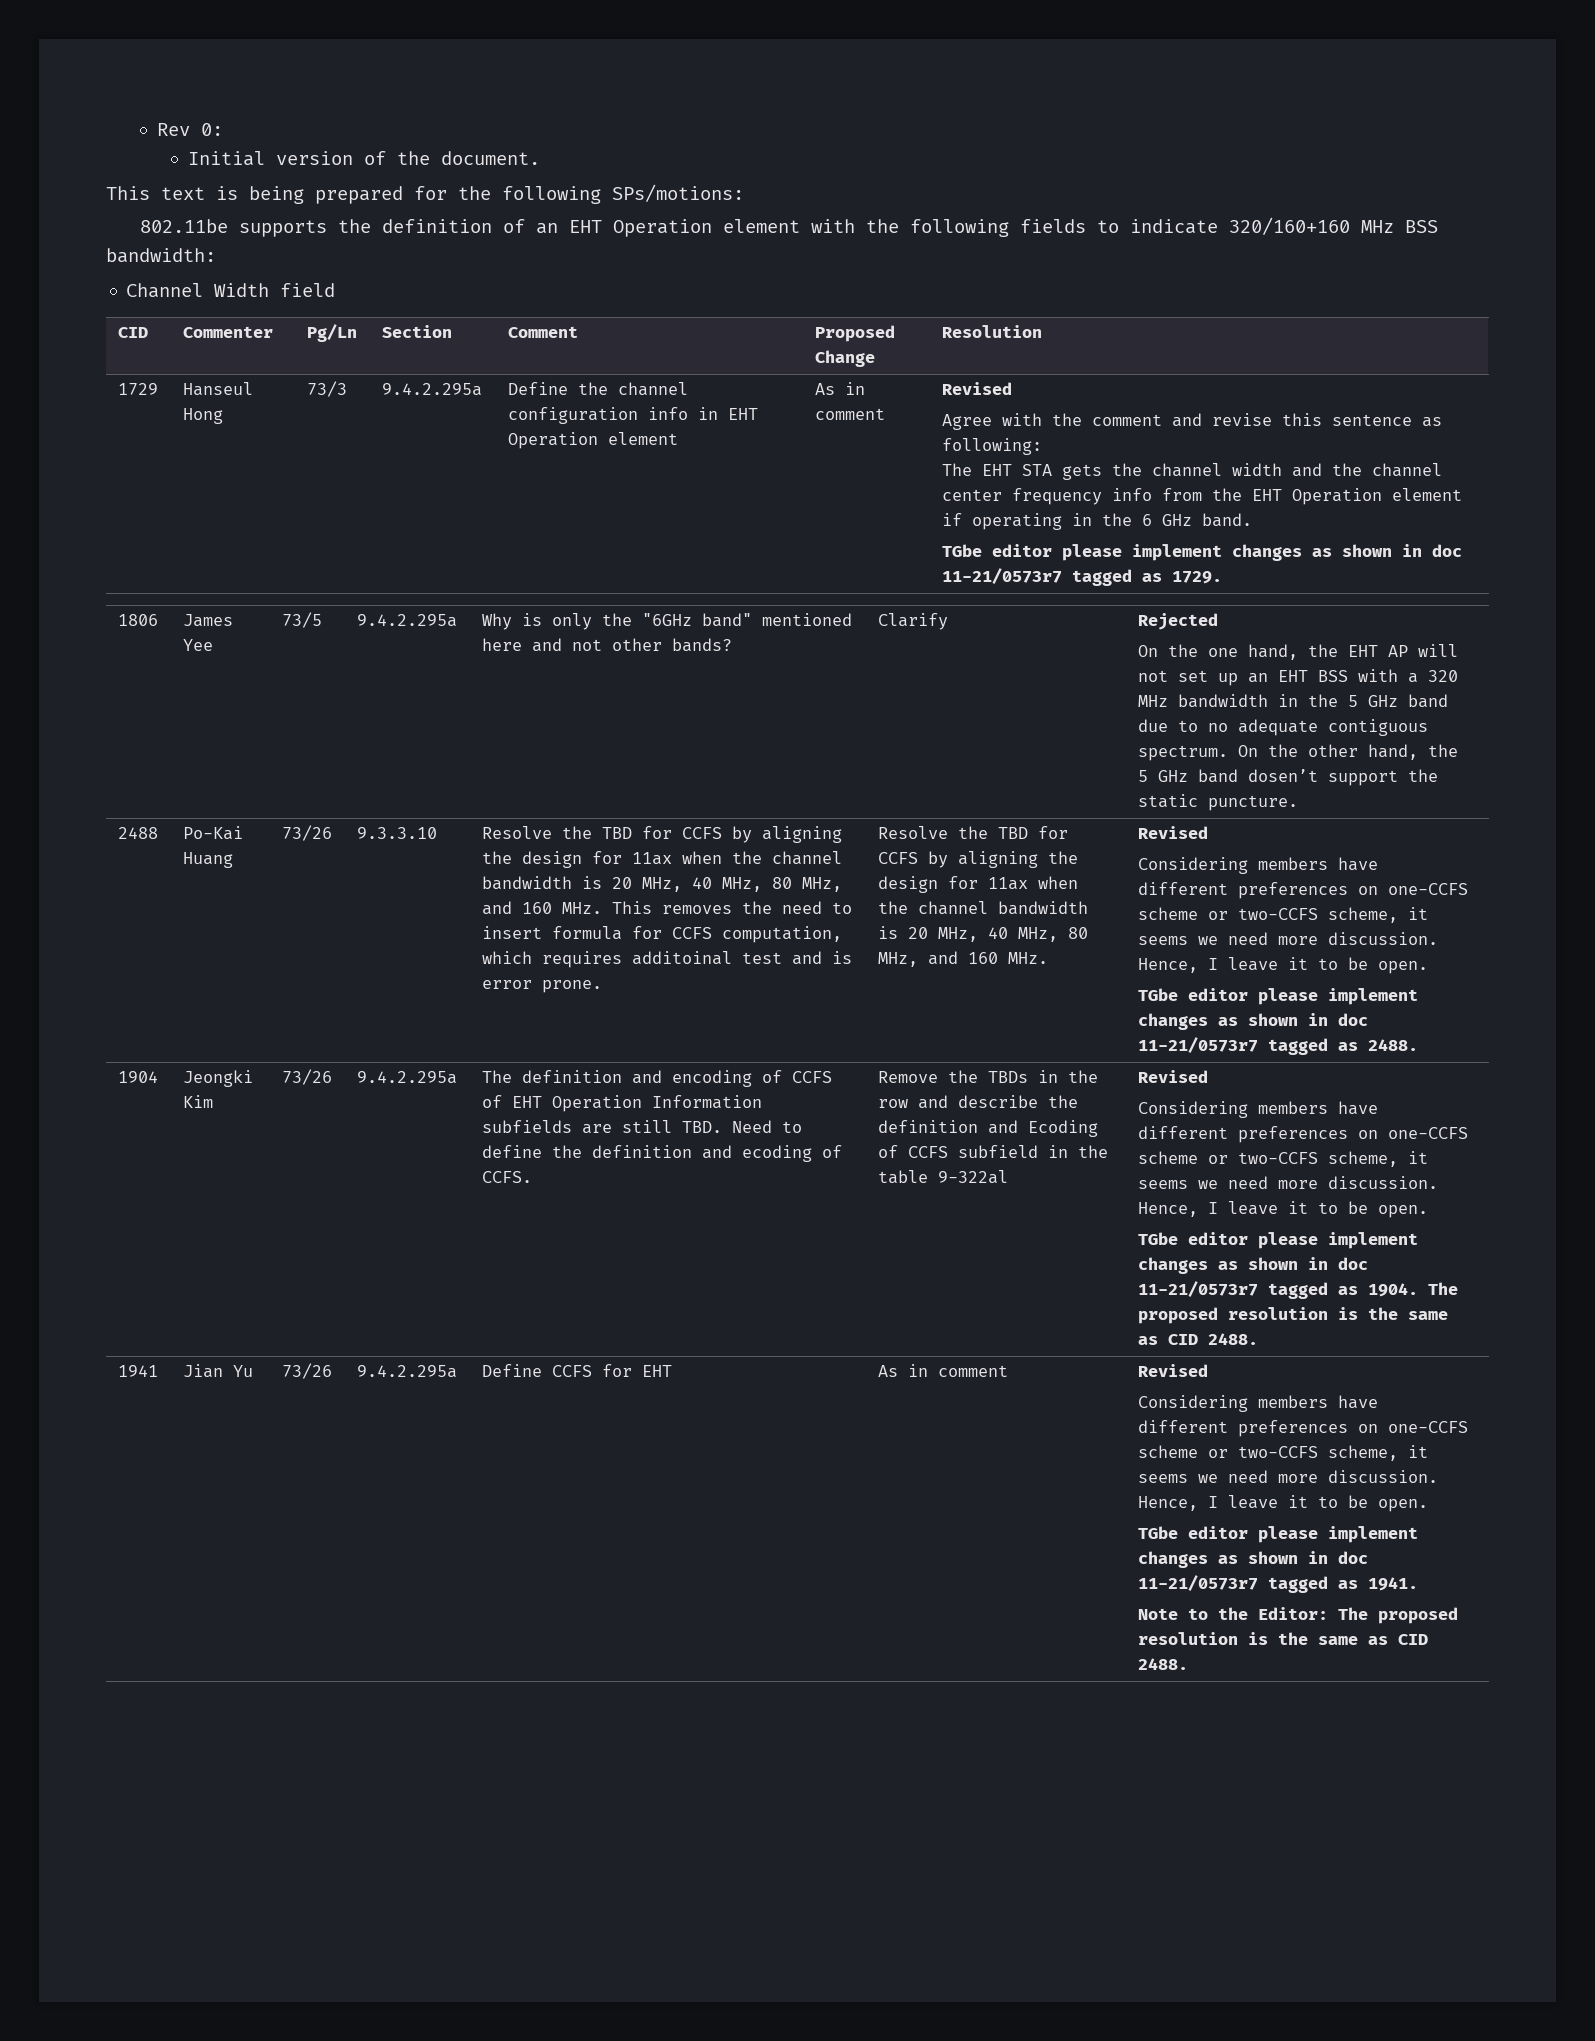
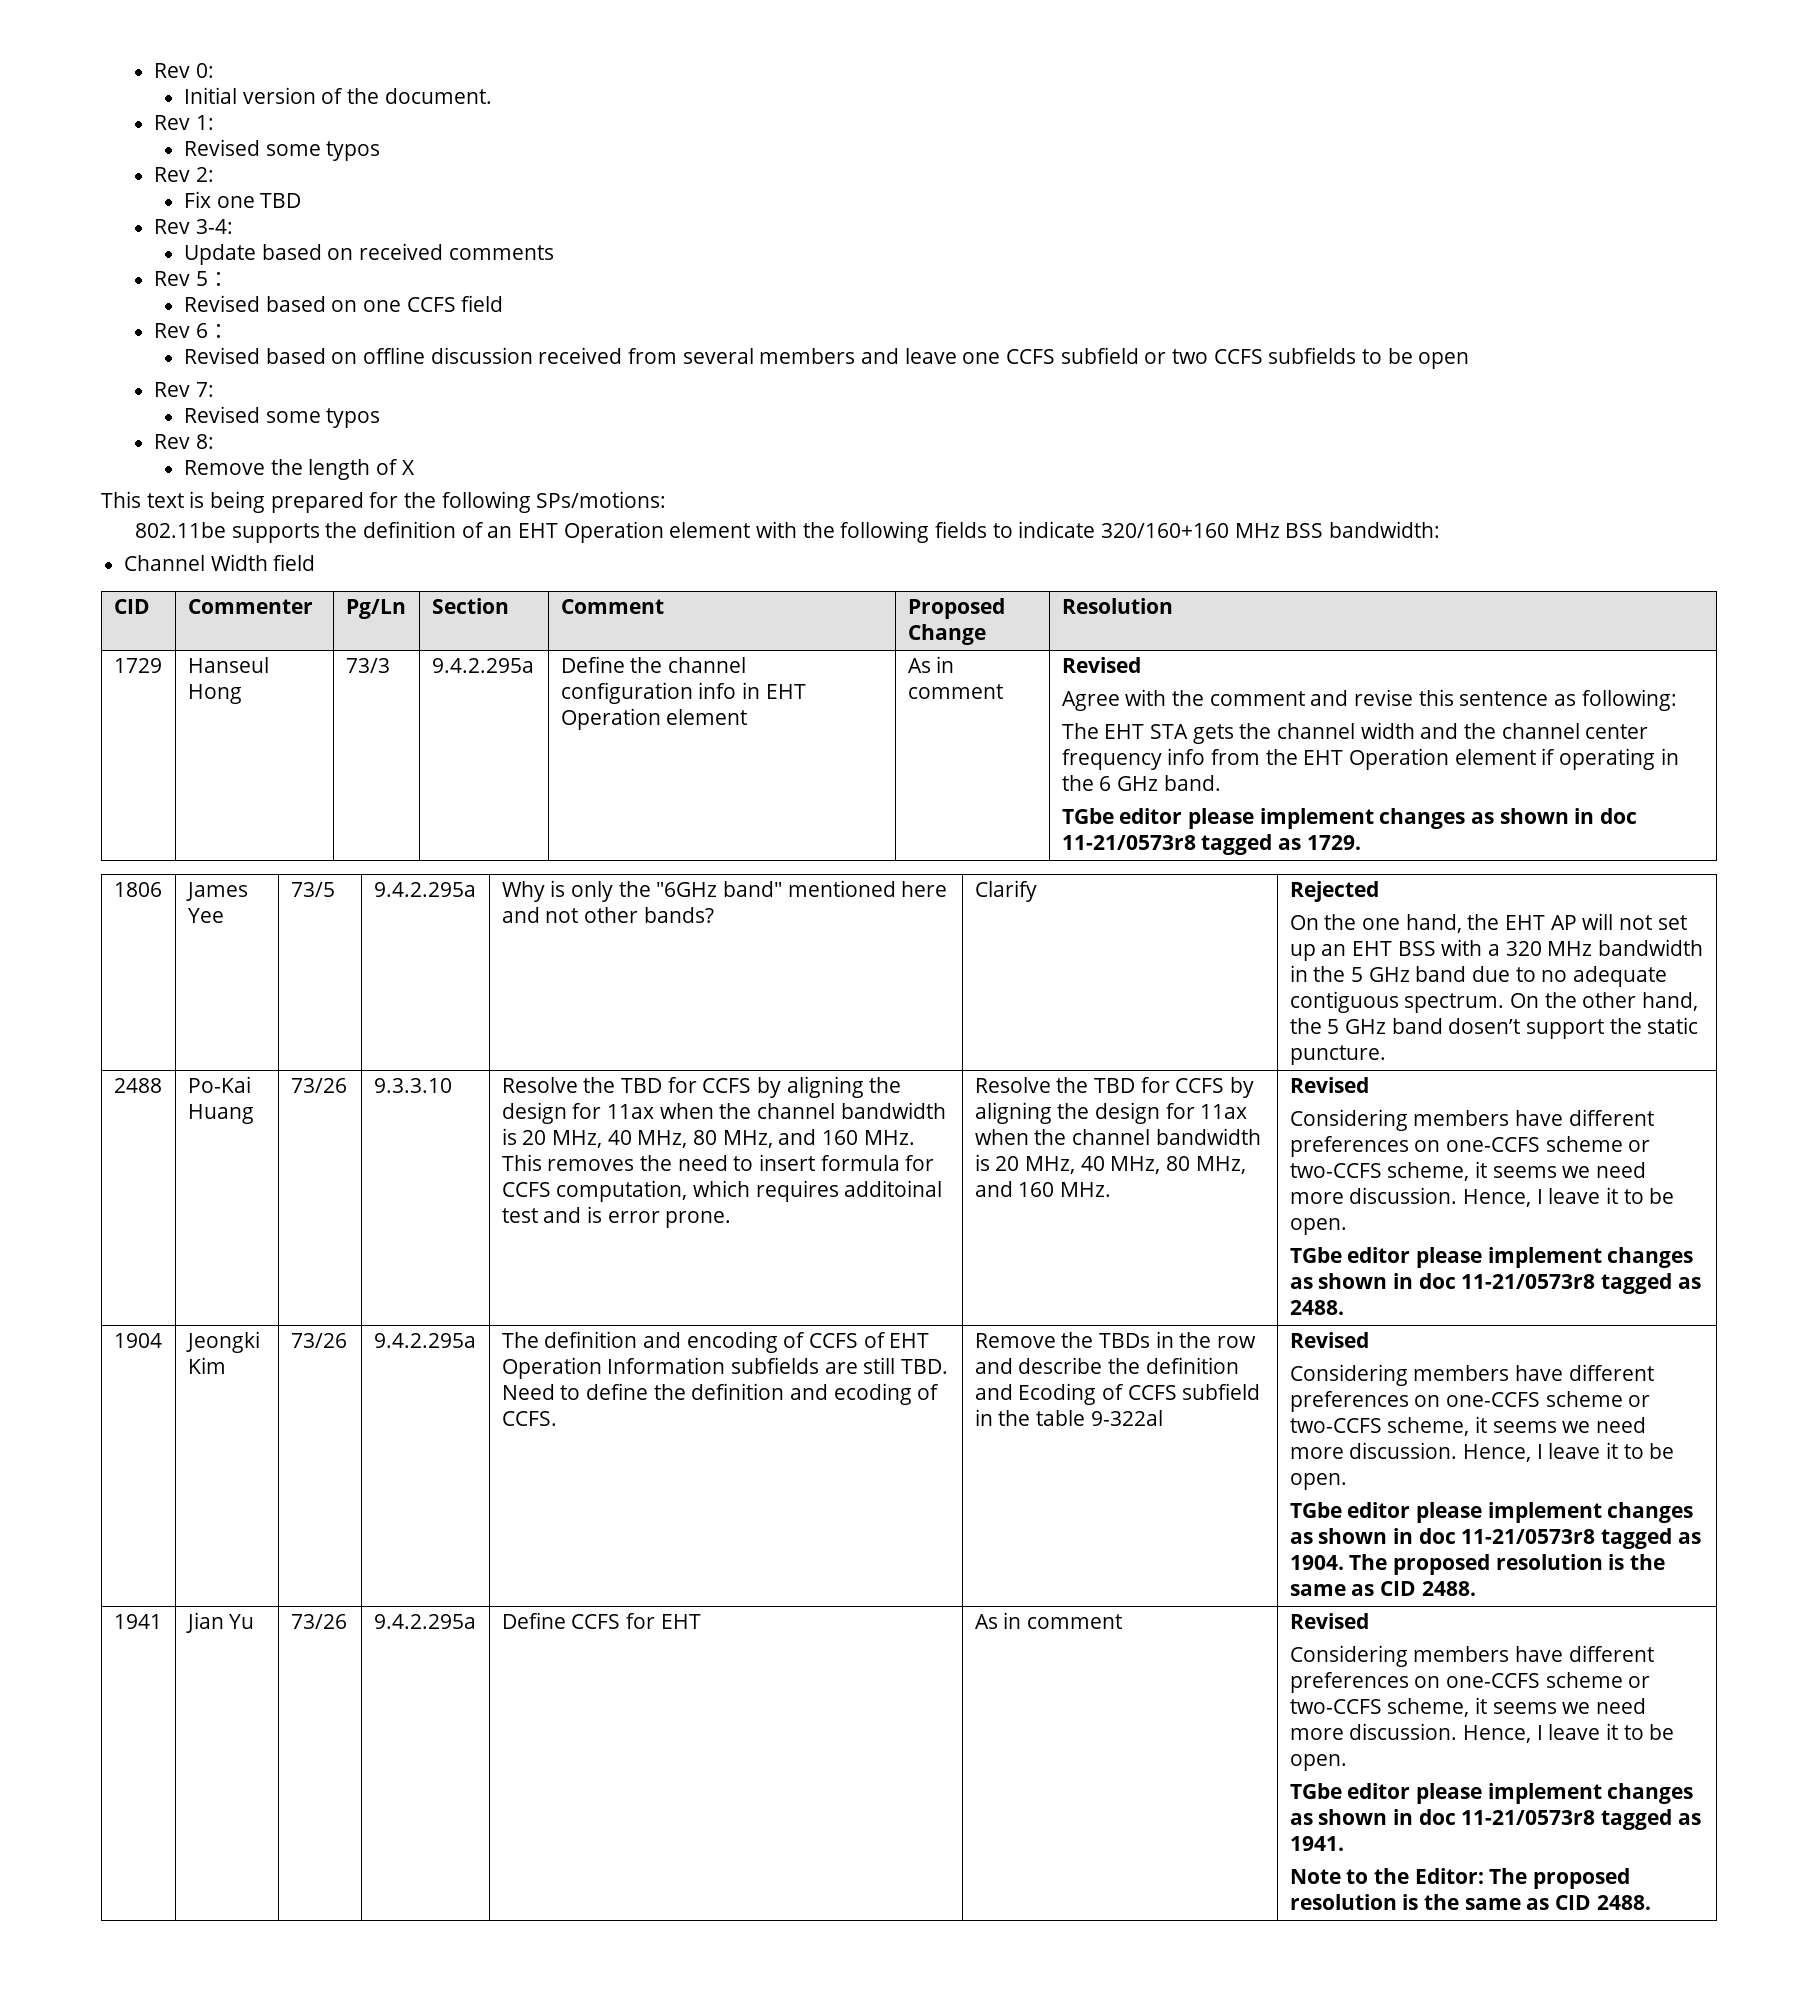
+ Rev 1:
+ Revised some typos
+ Rev 2:
+ Fix one TBD
+ Rev 3-4:
+ Update based on received comments
+ Rev 5：
+ Revised based on one CCFS field
+ Rev 6：
+ Revised based on offline discussion received from several members and leave one CCFS subfield or two CCFS subfields to be open
+ Rev 7:
+ Revised some typos
+ Rev 8:
+ Remove the length of X
- TGbe editor please implement changes as shown in doc 11-21/0573r7 tagged as 1729.
+ TGbe editor please implement changes as shown in doc 11-21/0573r8 tagged as 1729.
- TGbe editor please implement changes as shown in doc 11-21/0573r7 tagged as 2488.
+ TGbe editor please implement changes as shown in doc 11-21/0573r8 tagged as 2488.
- TGbe editor please implement changes as shown in doc 11-21/0573r7 tagged as 1904.
+ TGbe editor please implement changes as shown in doc 11-21/0573r8 tagged as 1904.
- TGbe editor please implement changes as shown in doc 11-21/0573r7 tagged as 1941.
+ TGbe editor please implement changes as shown in doc 11-21/0573r8 tagged as 1941.

